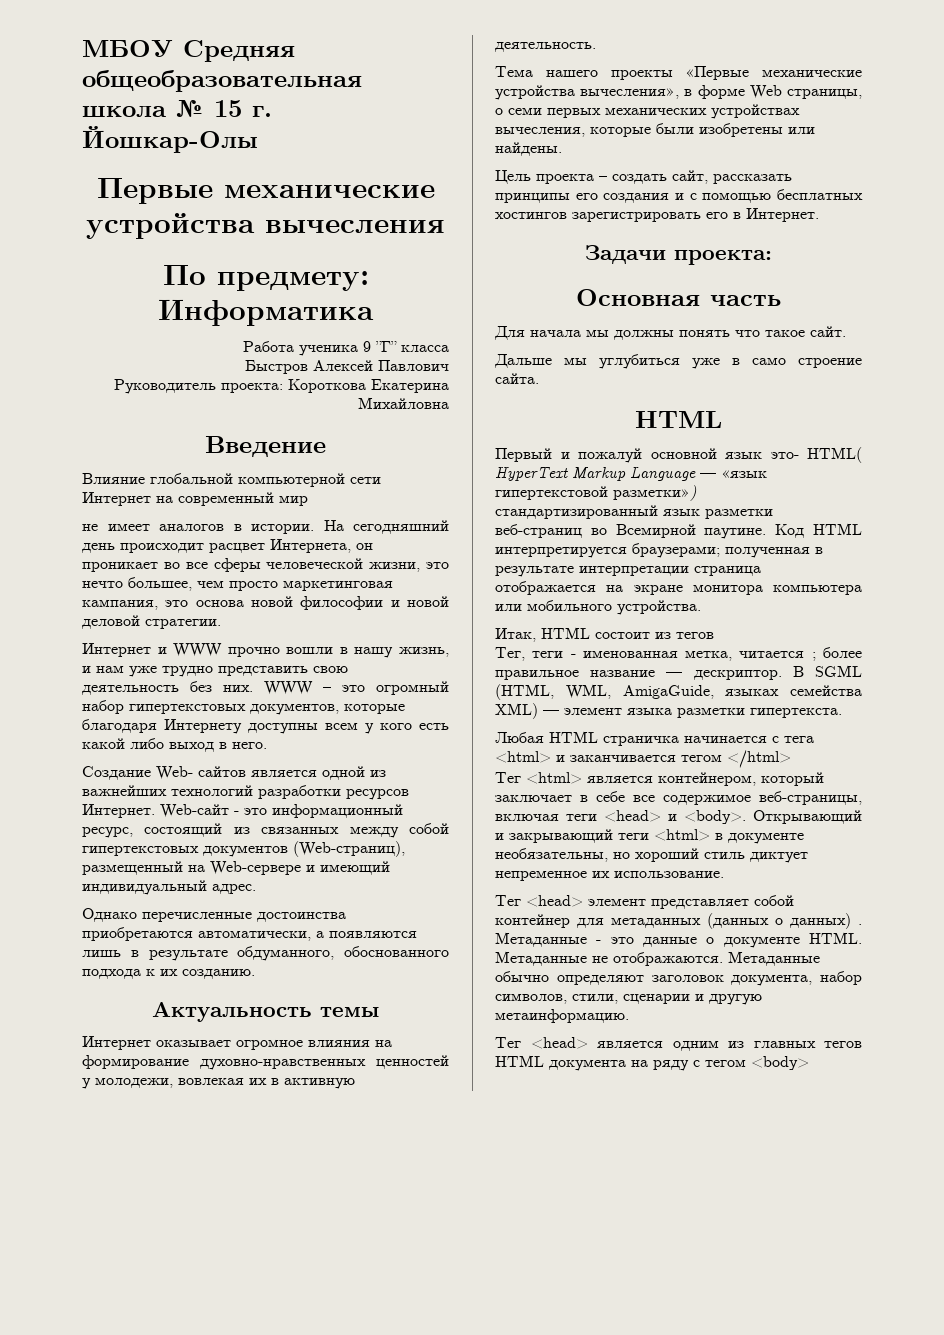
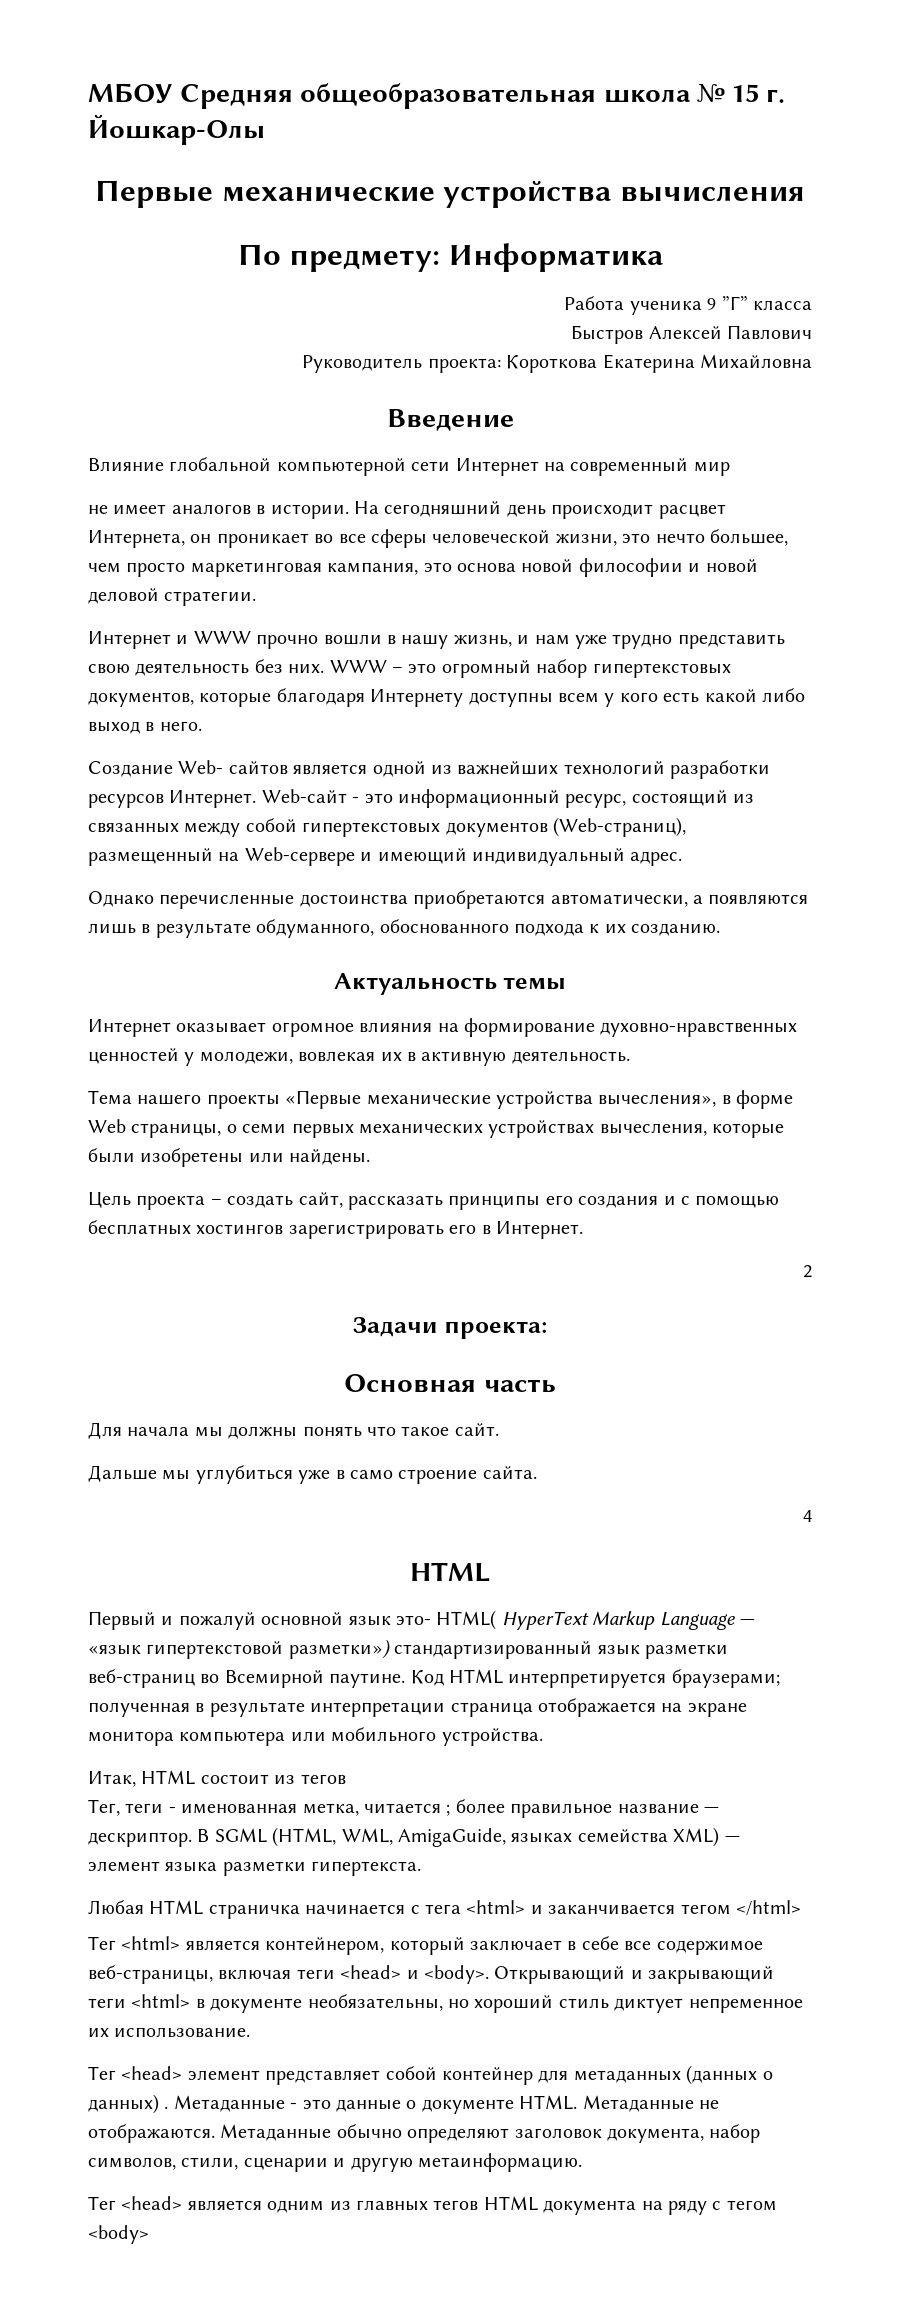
- Первые механические устройства вычесления
+ Первые механические устройства вычисления
+ 2
+ 4

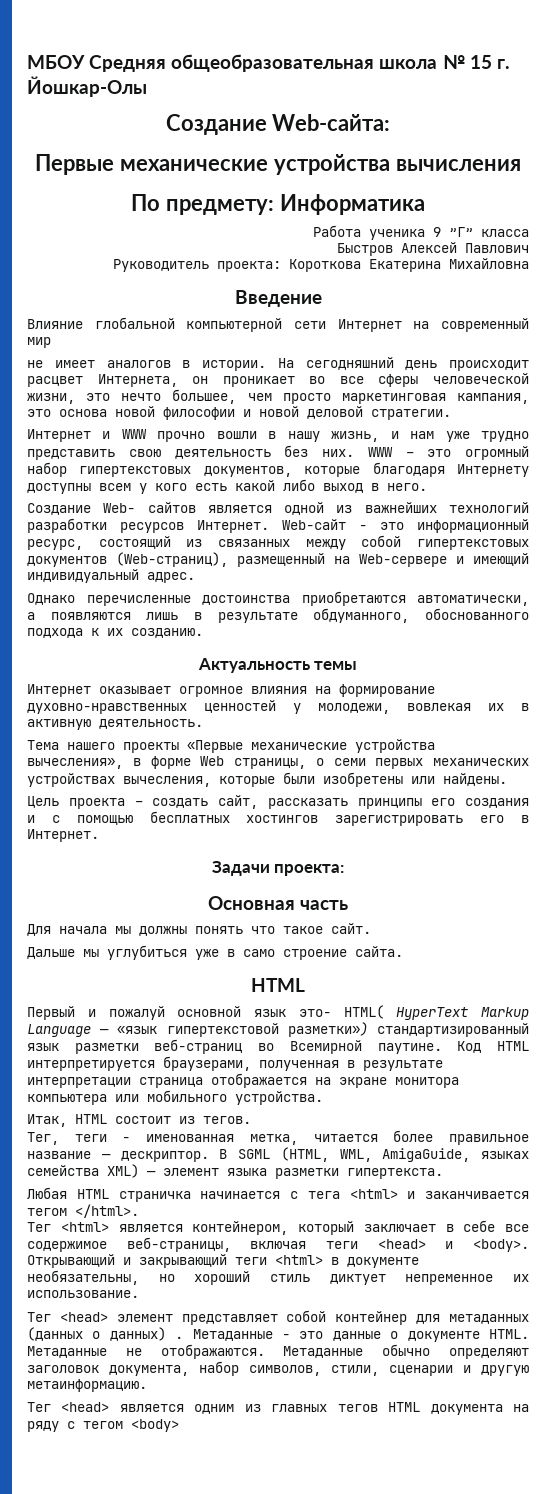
+ Создание Web-сайта:
- 2
- 4
- Код HTML интерпретируется браузерами; полученная в результате интерпретации страница отображается на экране монитора компьютера или мобильного устройства.
+ Код HTML интерпретируется браузерами, полученная в результате интерпретации страница отображается на экране монитора компьютера или мобильного устройства.
- Итак, HTML состоит из тегов
+ Итак, HTML состоит из тегов.
- Тег, теги - именованная метка, читается ; более правильное название — дескриптор.
+ Тег, теги - именованная метка, читается более правильное название — дескриптор.
- Любая HTML страничка начинается с тега <html> и заканчивается тегом </html>
+ Любая HTML страничка начинается с тега <html> и заканчивается тегом </html>.

